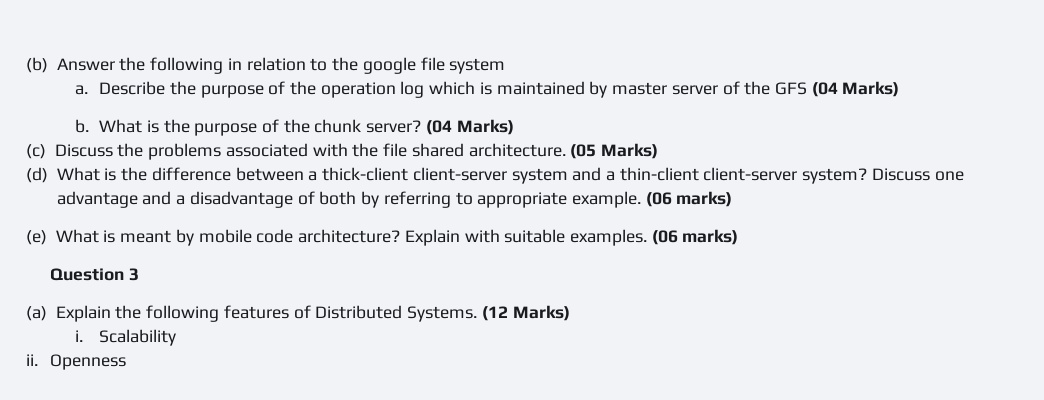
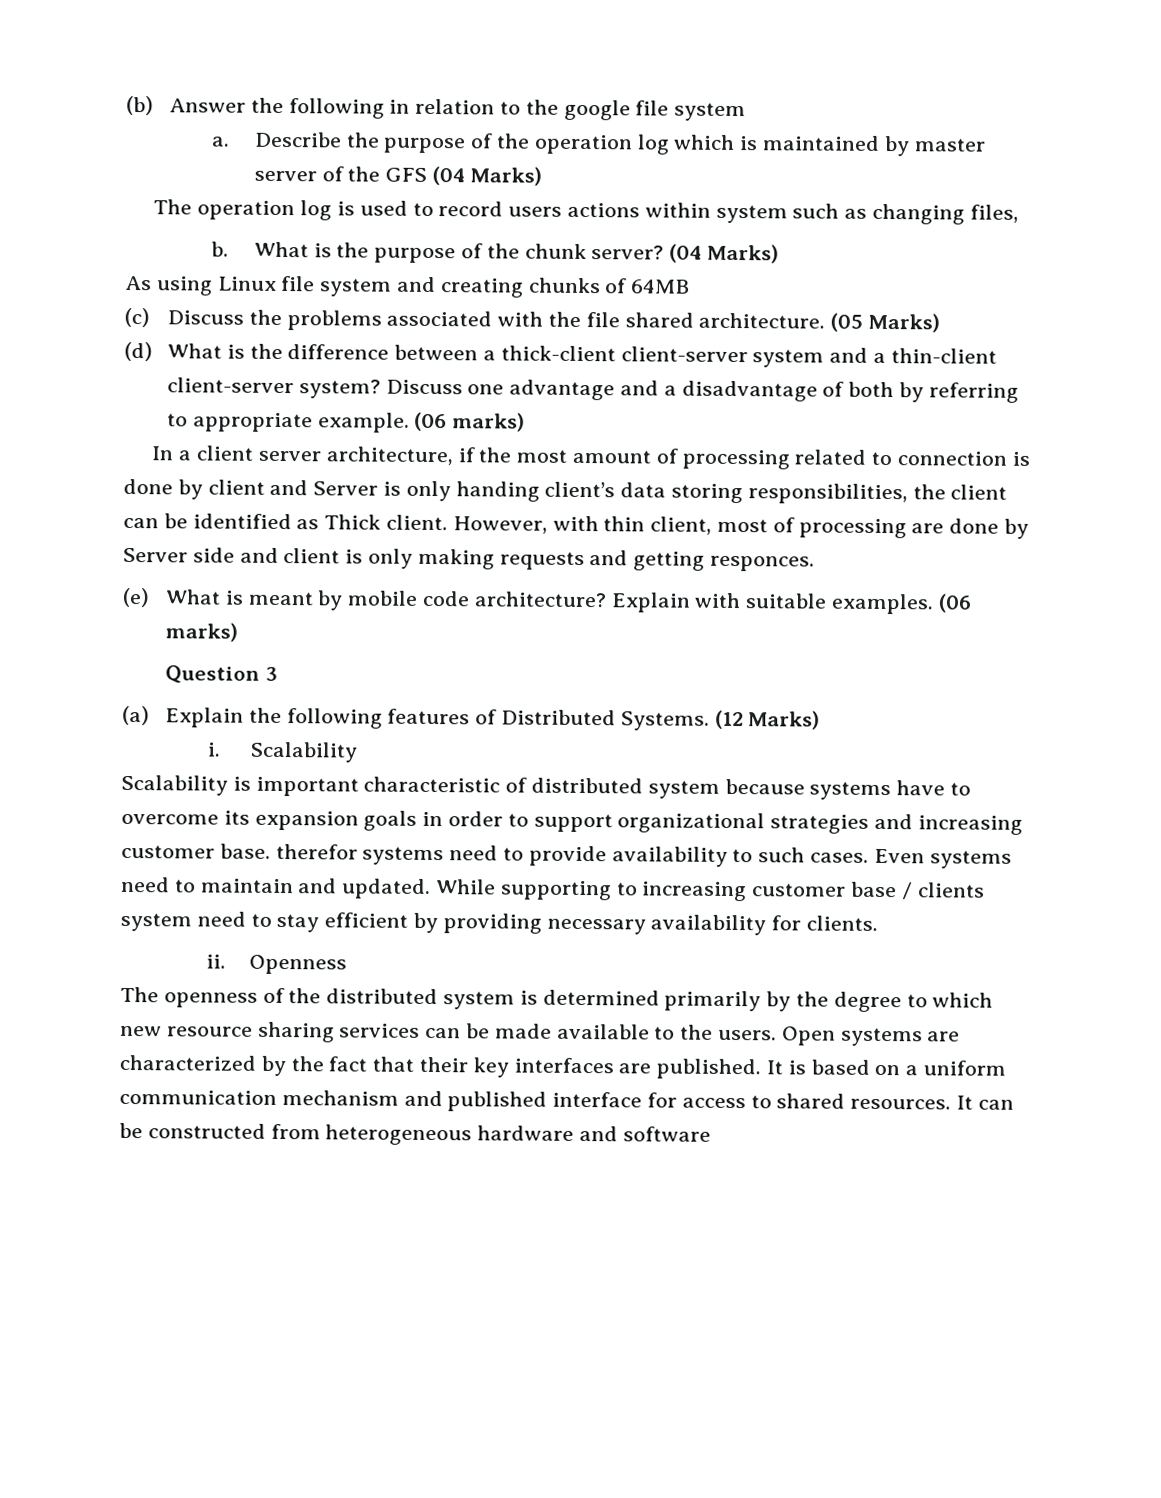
+ The operation log is used to record users actions within system such as changing files,
+ As using Linux file system and creating chunks of 64MB
+ In a client server architecture, if the most amount of processing related to connection is done by client and Server is only handing client’s data storing responsibilities, the client can be identified as Thick client. However, with thin client, most of processing are done by Server side and client is only making requests and getting responces.
+ Scalability is important characteristic of distributed system because systems have to overcome its expansion goals in order to support organizational strategies and increasing customer base. therefor systems need to provide availability to such cases. Even systems need to maintain and updated. While supporting to increasing customer base / clients system need to stay efficient by providing necessary availability for clients.
  ii. Openness
+ The openness of the distributed system is determined primarily by the degree to which new resource sharing services can be made available to the users. Open systems are characterized by the fact that their key interfaces are published. It is based on a uniform communication mechanism and published interface for access to shared resources. It can be constructed from heterogeneous hardware and software

